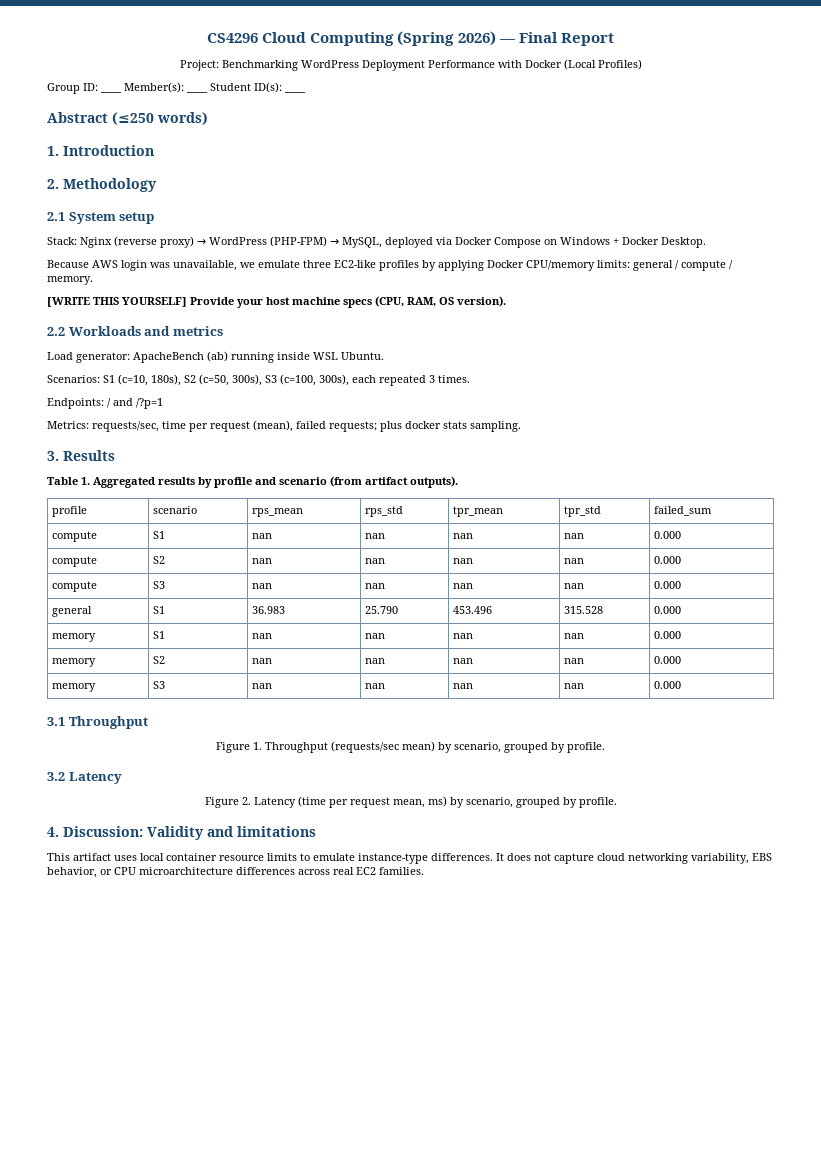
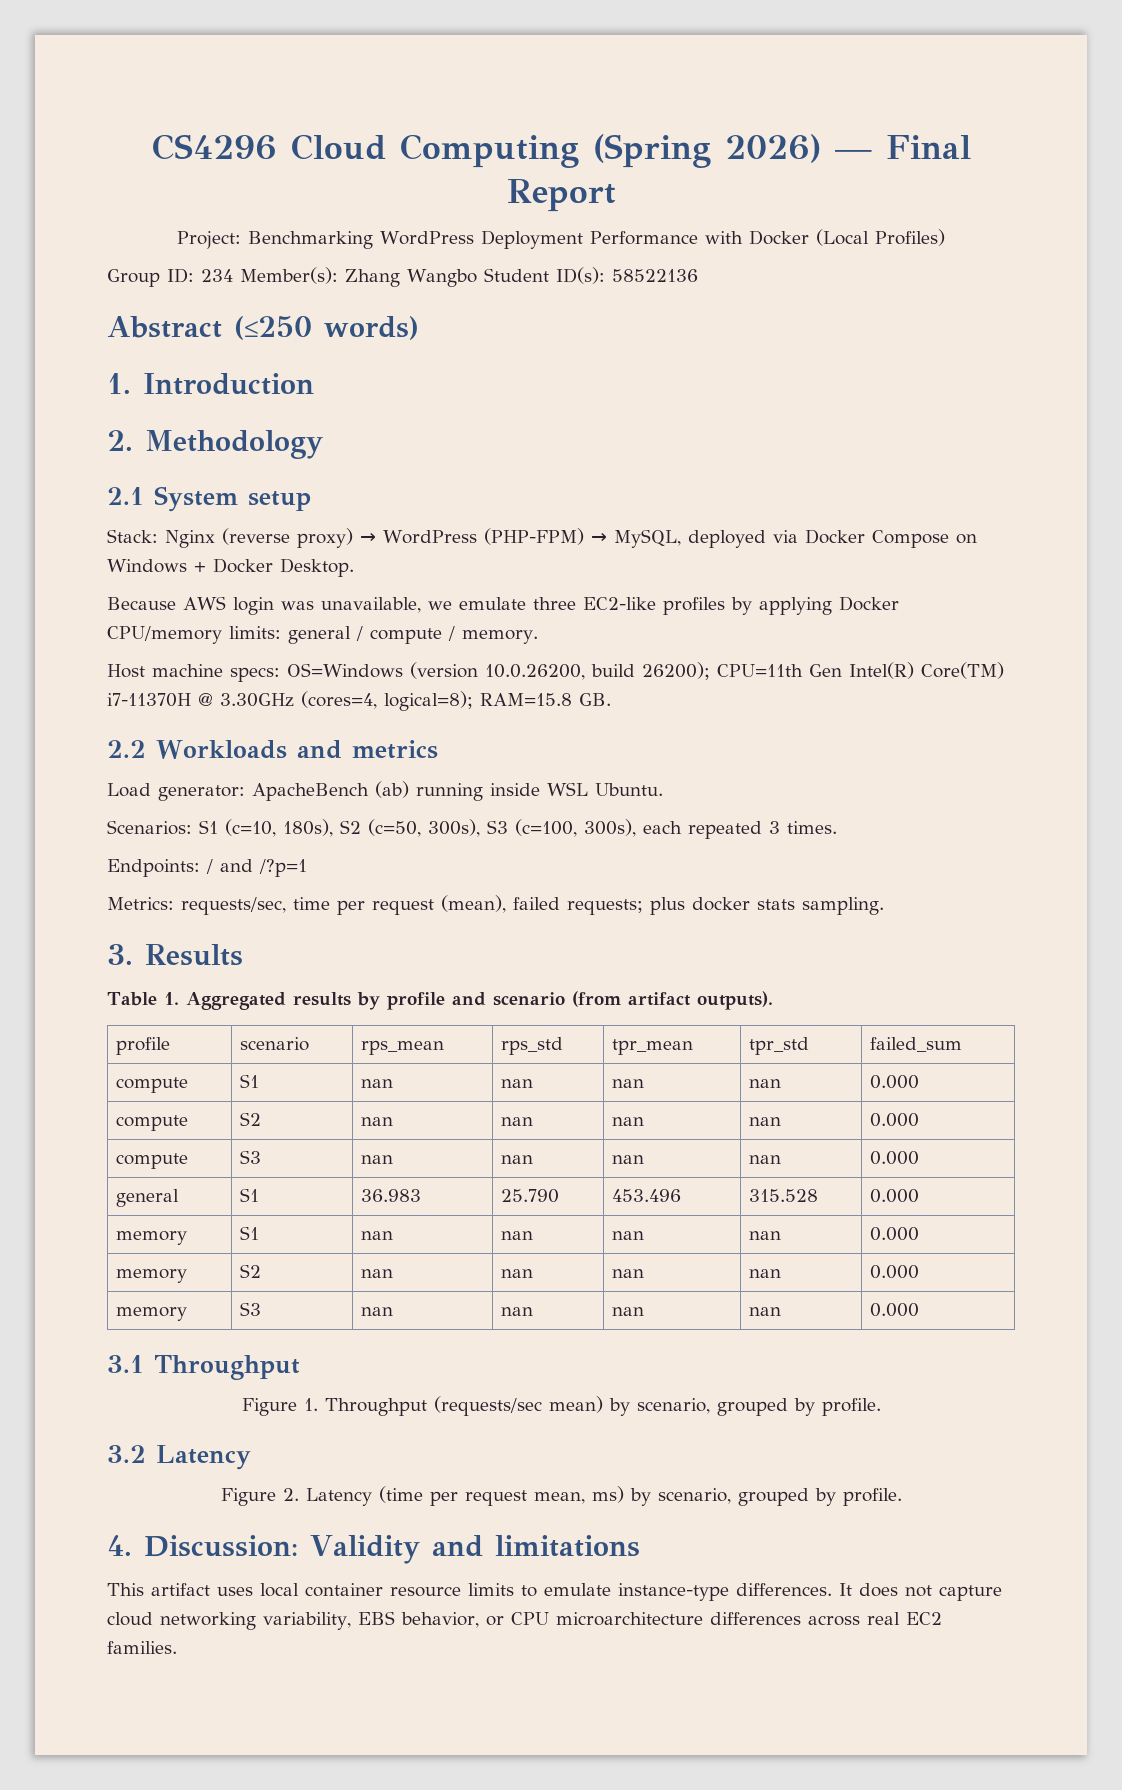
- Group ID: ____ Member(s): ____ Student ID(s): ____
+ Group ID: 234 Member(s): Zhang Wangbo Student ID(s): 58522136
- [WRITE THIS YOURSELF] Provide your host machine specs (CPU, RAM, OS version).
+ Host machine specs: OS=Windows (version 10.0.26200, build 26200); CPU=11th Gen Intel(R) Core(TM) i7-11370H @ 3.30GHz (cores=4, logical=8); RAM=15.8 GB.

